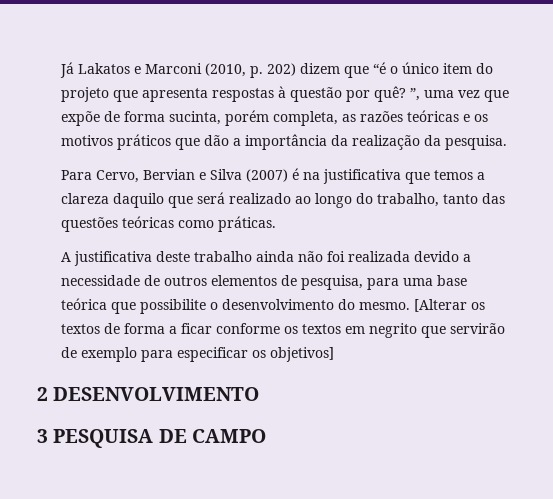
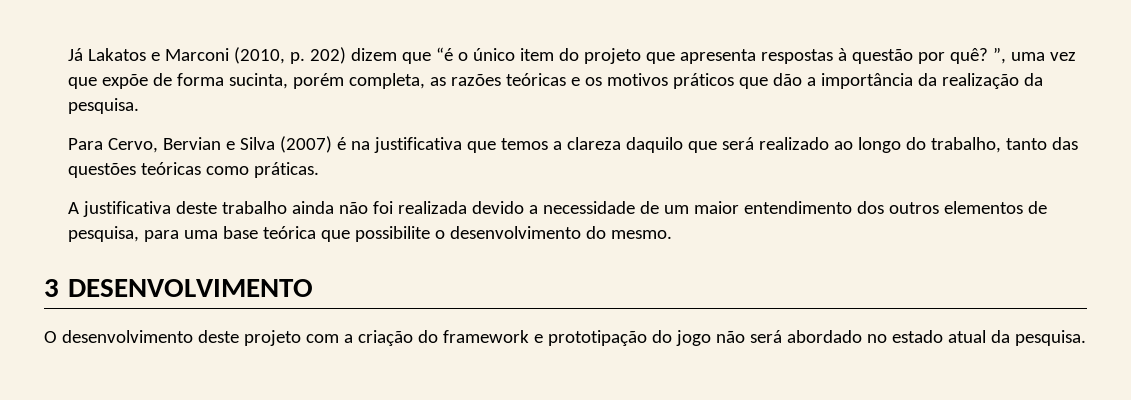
- A justificativa deste trabalho ainda não foi realizada devido a necessidade de outros elementos de pesquisa, para uma base teórica que possibilite o desenvolvimento do mesmo. [Alterar os textos de forma a ficar conforme os textos em negrito que servirão de exemplo para especificar os objetivos]
- 2 DESENVOLVIMENTO
- 3 PESQUISA DE CAMPO
+ A justificativa deste trabalho ainda não foi realizada devido a necessidade de um maior entendimento dos outros elementos de pesquisa, para uma base teórica que possibilite o desenvolvimento do mesmo.
+ 3 DESENVOLVIMENTO
+ O desenvolvimento deste projeto com a criação do framework e prototipação do jogo não será abordado no estado atual da pesquisa.

